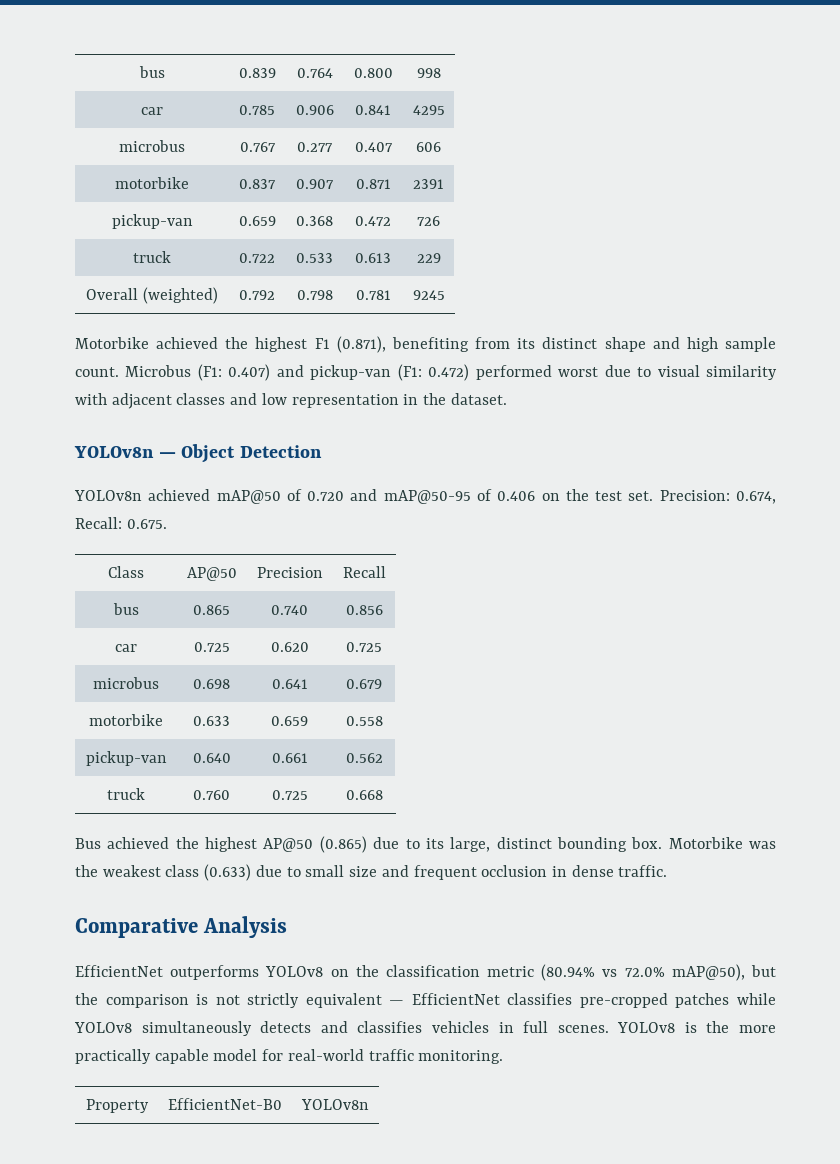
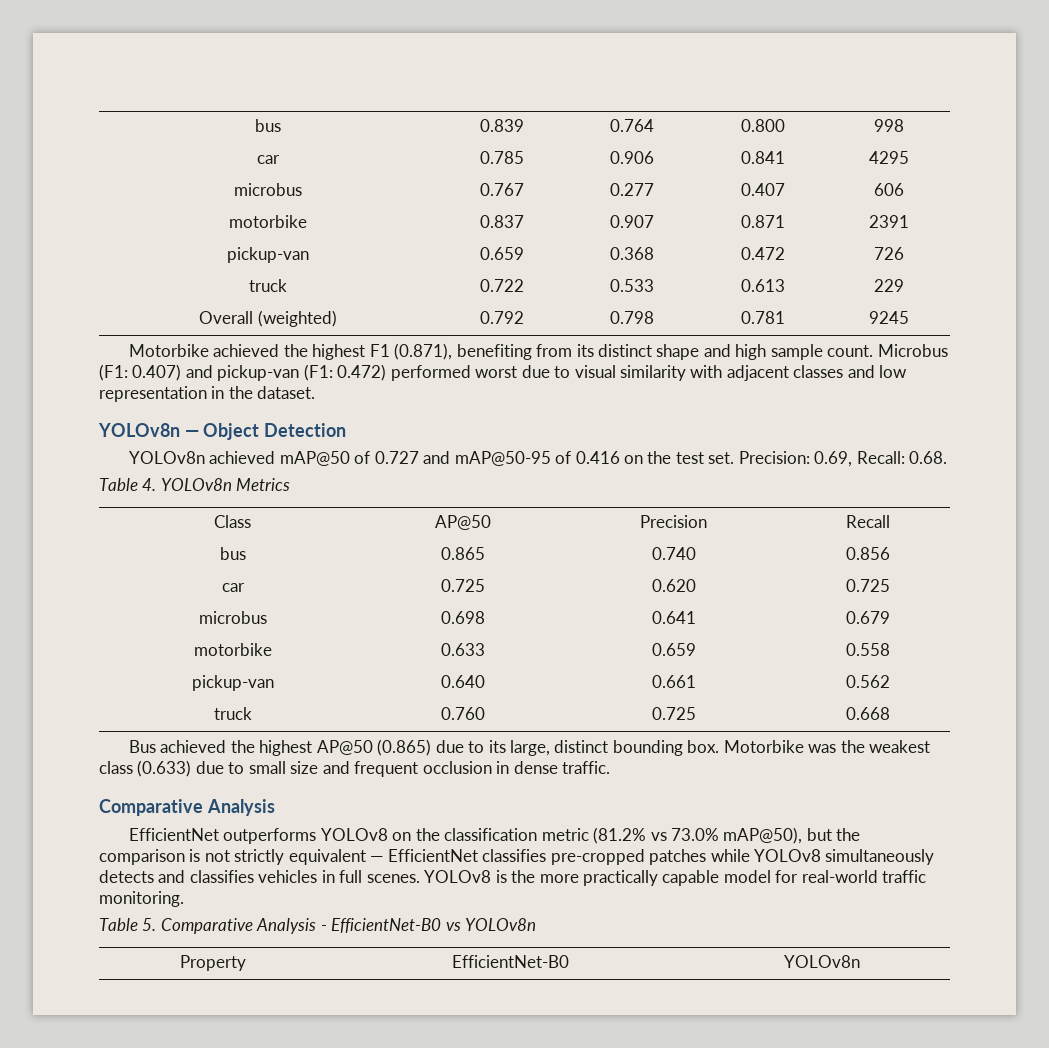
- YOLOv8n achieved mAP@50 of 0.720 and mAP@50-95 of 0.406 on the test set.
+ YOLOv8n achieved mAP@50 of 0.727 and mAP@50-95 of 0.416 on the test set.
- Precision: 0.674, Recall: 0.675.
+ Precision: 0.69, Recall: 0.68.
+ Table 4. YOLOv8n Metrics
- EfficientNet outperforms YOLOv8 on the classification metric (80.94% vs 72.0% mAP@50), but the comparison is not strictly equivalent — EfficientNet classifies pre-cropped patches while YOLOv8 simultaneously detects and classifies vehicles in full scenes.
+ EfficientNet outperforms YOLOv8 on the classification metric (81.2% vs 73.0% mAP@50), but the comparison is not strictly equivalent — EfficientNet classifies pre-cropped patches while YOLOv8 simultaneously detects and classifies vehicles in full scenes.
+ Table 5. Comparative Analysis - EfficientNet-B0 vs YOLOv8n

